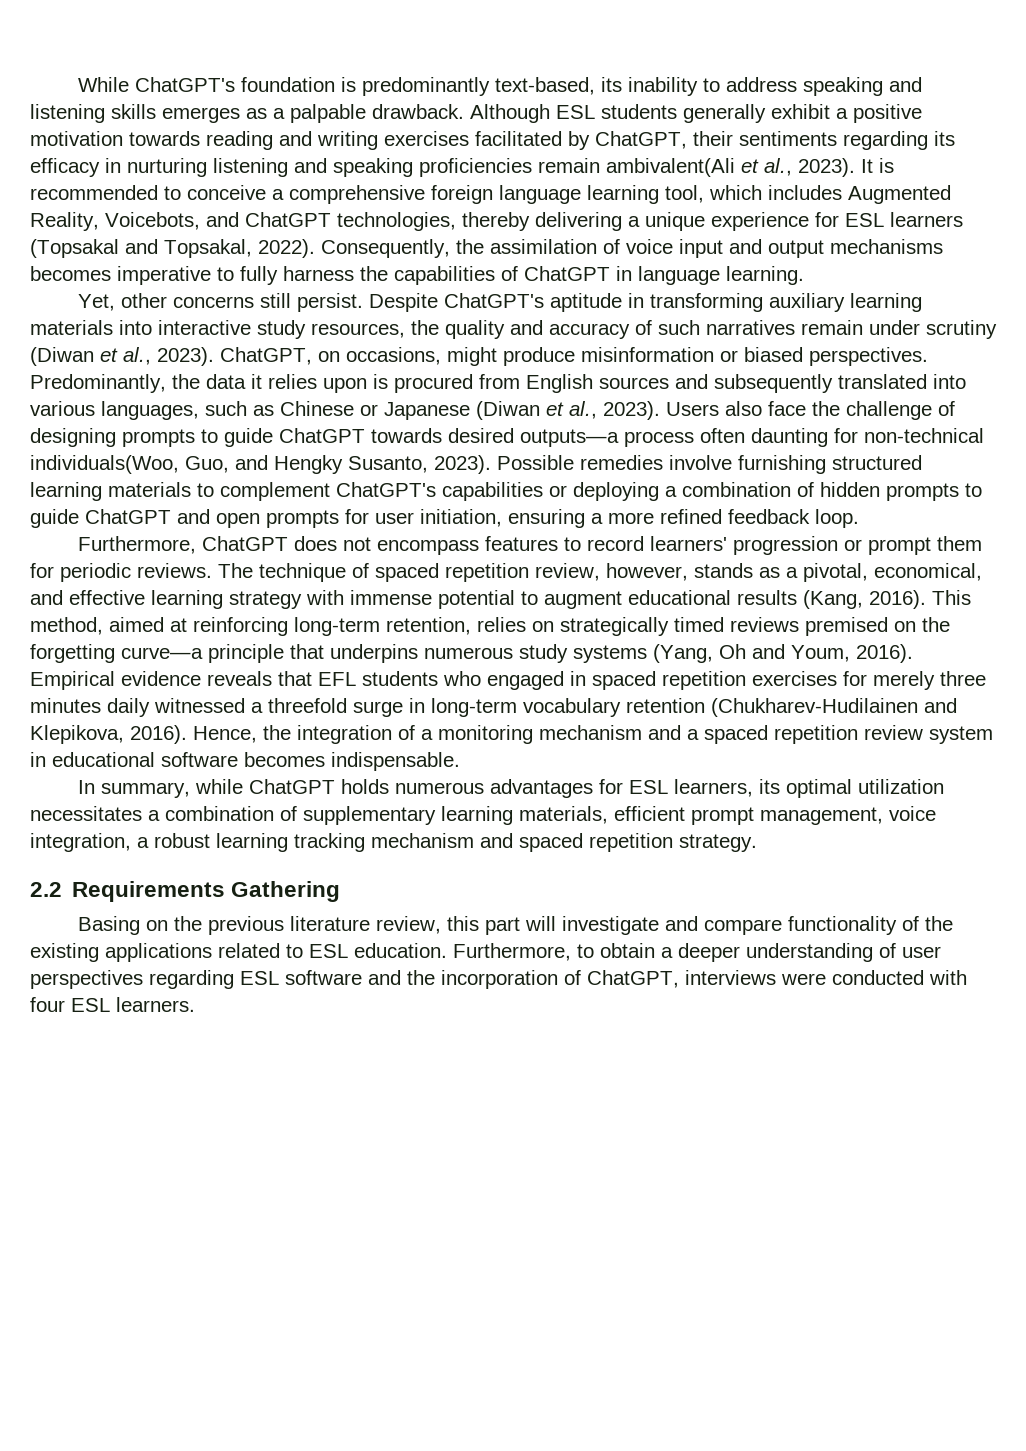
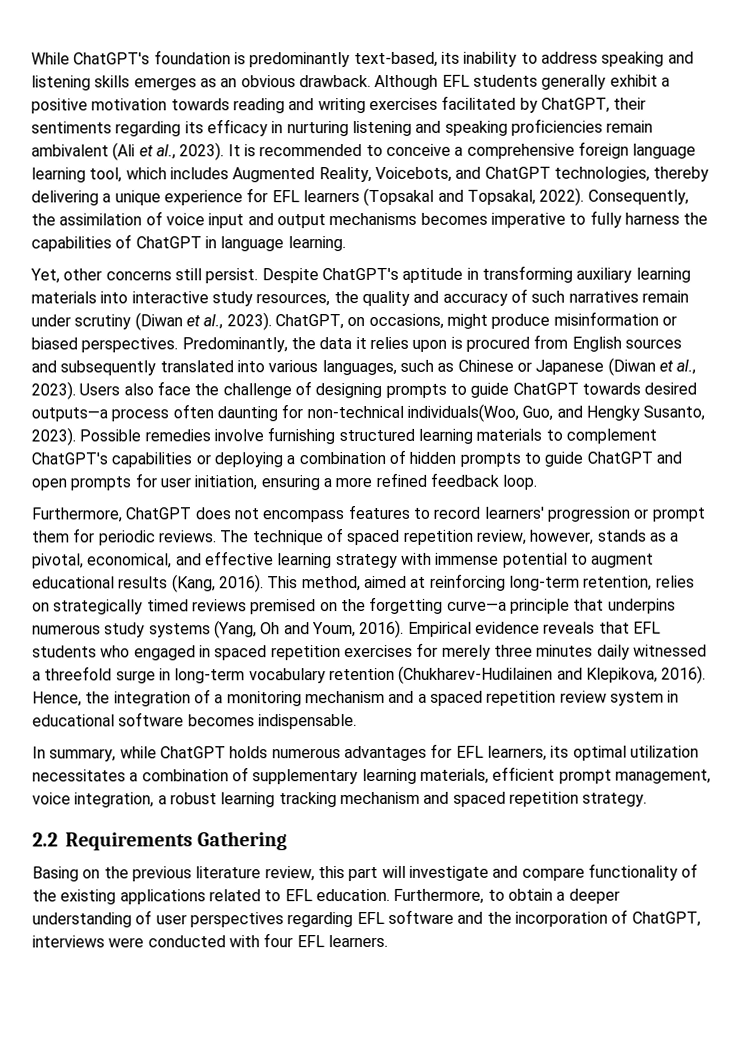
- While ChatGPT's foundation is predominantly text-based, its inability to address speaking and listening skills emerges as a palpable drawback.
+ While ChatGPT's foundation is predominantly text-based, its inability to address speaking and listening skills emerges as an obvious drawback.
- Although ESL students generally exhibit a positive motivation towards reading and writing exercises facilitated by ChatGPT, their sentiments regarding its efficacy in nurturing listening and speaking proficiencies remain ambivalent(Ali et al., 2023).
+ Although EFL students generally exhibit a positive motivation towards reading and writing exercises facilitated by ChatGPT, their sentiments regarding its efficacy in nurturing listening and speaking proficiencies remain ambivalent (Ali et al., 2023).
- It is recommended to conceive a comprehensive foreign language learning tool, which includes Augmented Reality, Voicebots, and ChatGPT technologies, thereby delivering a unique experience for ESL learners (Topsakal and Topsakal, 2022).
+ It is recommended to conceive a comprehensive foreign language learning tool, which includes Augmented Reality, Voicebots, and ChatGPT technologies, thereby delivering a unique experience for EFL learners (Topsakal and Topsakal, 2022).
- In summary, while ChatGPT holds numerous advantages for ESL learners, its optimal utilization necessitates a combination of supplementary learning materials, efficient prompt management, voice integration, a robust learning tracking mechanism and spaced repetition strategy.
+ In summary, while ChatGPT holds numerous advantages for EFL learners, its optimal utilization necessitates a combination of supplementary learning materials, efficient prompt management, voice integration, a robust learning tracking mechanism and spaced repetition strategy.
- Basing on the previous literature review, this part will investigate and compare functionality of the existing applications related to ESL education.
+ Basing on the previous literature review, this part will investigate and compare functionality of the existing applications related to EFL education.
- Furthermore, to obtain a deeper understanding of user perspectives regarding ESL software and the incorporation of ChatGPT, interviews were conducted with four ESL learners.
+ Furthermore, to obtain a deeper understanding of user perspectives regarding EFL software and the incorporation of ChatGPT, interviews were conducted with four EFL learners.

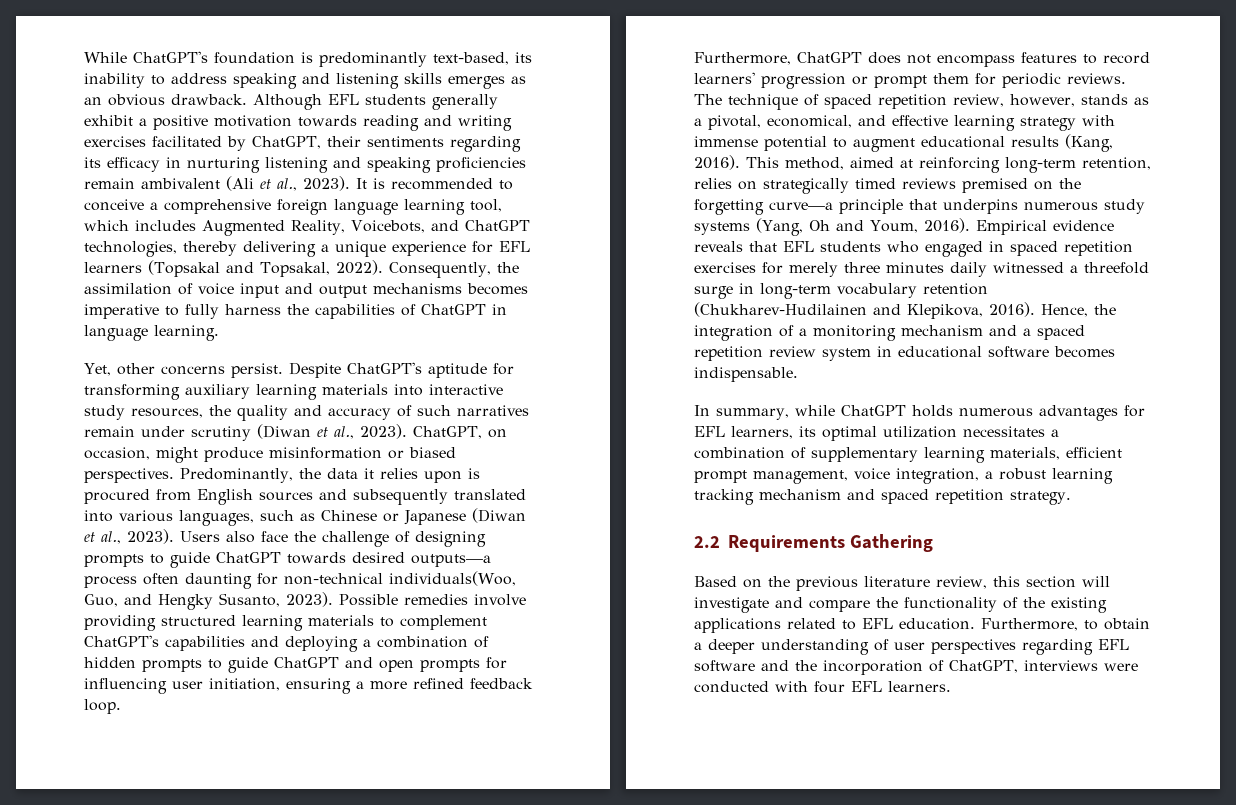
- Yet, other concerns still persist.
+ Yet, other concerns persist.
- Despite ChatGPT's aptitude in transforming auxiliary learning materials into interactive study resources, the quality and accuracy of such narratives remain under scrutiny (Diwan et al., 2023).
+ Despite ChatGPT's aptitude for transforming auxiliary learning materials into interactive study resources, the quality and accuracy of such narratives remain under scrutiny (Diwan et al., 2023).
- ChatGPT, on occasions, might produce misinformation or biased perspectives.
+ ChatGPT, on occasion, might produce misinformation or biased perspectives.
- Possible remedies involve furnishing structured learning materials to complement ChatGPT's capabilities or deploying a combination of hidden prompts to guide ChatGPT and open prompts for user initiation, ensuring a more refined feedback loop.
+ Possible remedies involve providing structured learning materials to complement ChatGPT's capabilities and deploying a combination of hidden prompts to guide ChatGPT and open prompts for influencing user initiation, ensuring a more refined feedback loop.
- Basing on the previous literature review, this part will investigate and compare functionality of the existing applications related to EFL education.
+ Based on the previous literature review, this section will investigate and compare the functionality of the existing applications related to EFL education.

